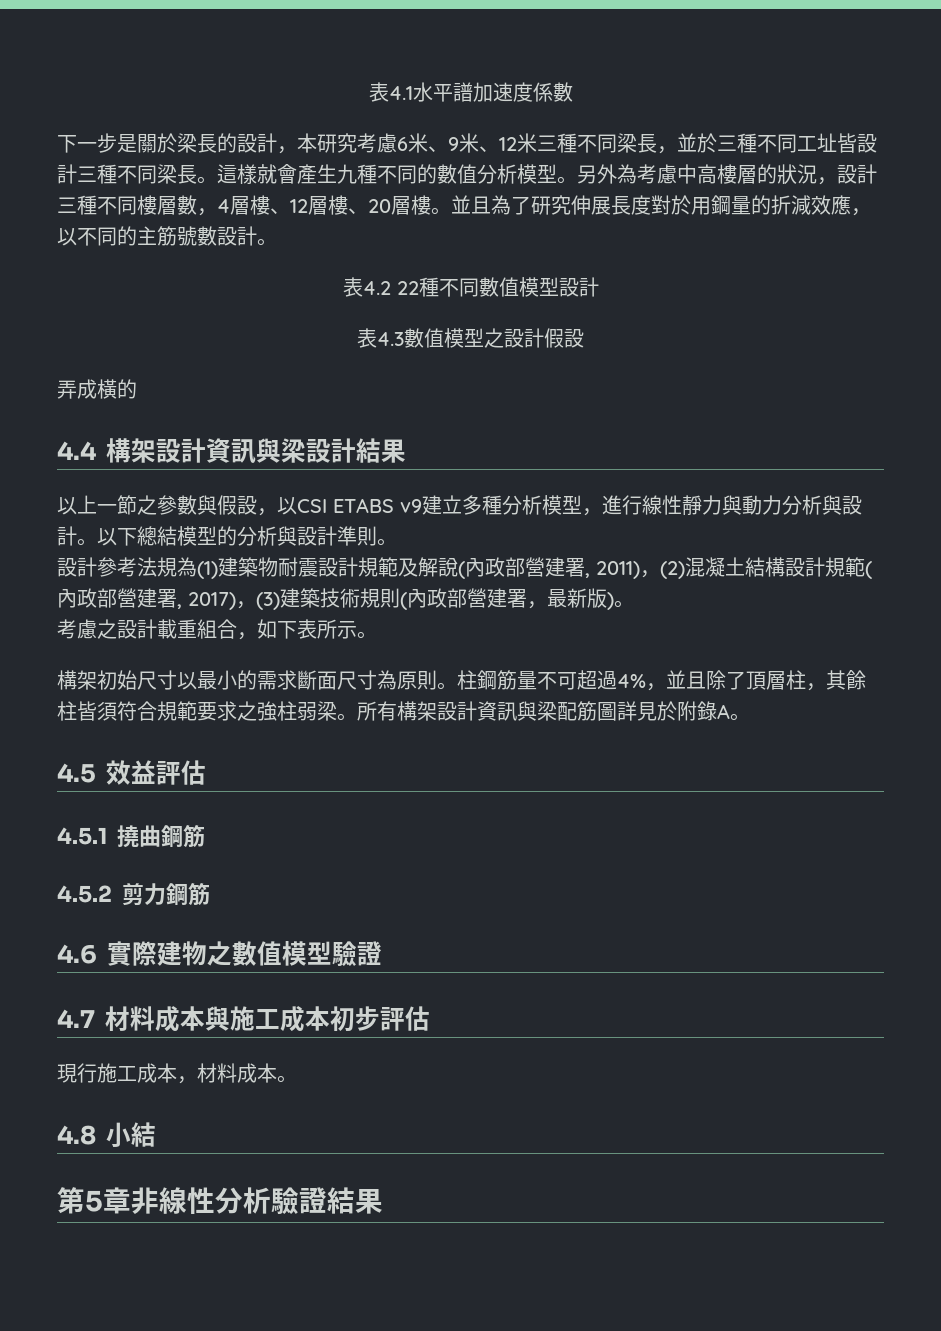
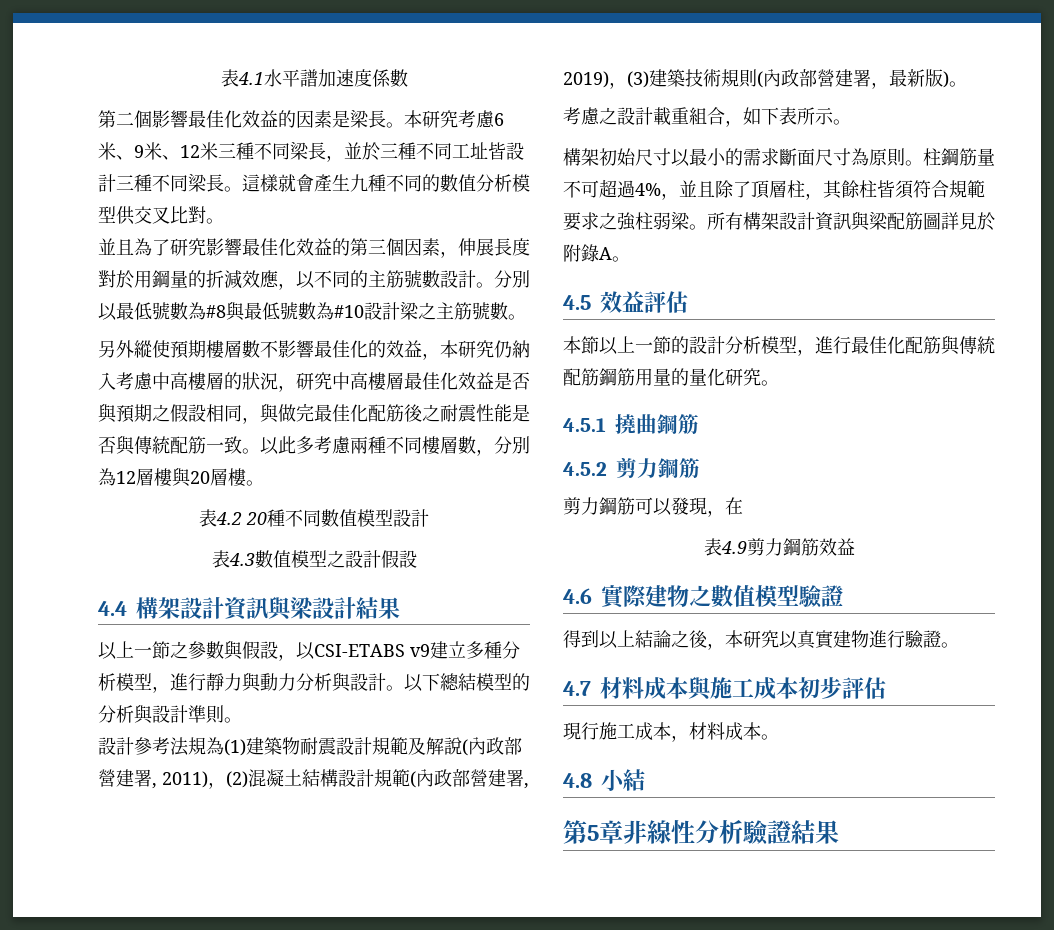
- 下一步是關於梁長的設計，本研究考慮6米、9米、12米三種不同梁長，並於三種不同工址皆設計三種不同梁長。
+ 第二個影響最佳化效益的因素是梁長。本研究考慮6米、9米、12米三種不同梁長，並於三種不同工址皆設計三種不同梁長。
- 這樣就會產生九種不同的數值分析模型。另外為考慮中高樓層的狀況，設計三種不同樓層數，4層樓、12層樓、20層樓。並且為了研究伸展長度對於用鋼量的折減效應，以不同的主筋號數設計。
+ 這樣就會產生九種不同的數值分析模型供交叉比對。
+ 並且為了研究影響最佳化效益的第三個因素，伸展長度對於用鋼量的折減效應，以不同的主筋號數設計。分別以最低號數為#8與最低號數為#10設計梁之主筋號數。
+ 另外縱使預期樓層數不影響最佳化的效益，本研究仍納入考慮中高樓層的狀況，研究中高樓層最佳化效益是否與預期之假設相同，與做完最佳化配筋後之耐震性能是否與傳統配筋一致。以此多考慮兩種不同樓層數，分別為12層樓與20層樓。
- 表4.2 22種不同數值模型設計
+ 表4.2 20種不同數值模型設計
- 弄成橫的
- 以上一節之參數與假設，以CSI ETABS v9建立多種分析模型，進行線性靜力與動力分析與設計。
+ 以上一節之參數與假設，以CSI-ETABS v9建立多種分析模型，進行靜力與動力分析與設計。
- 設計參考法規為(1)建築物耐震設計規範及解說(內政部營建署, 2011)，(2)混凝土結構設計規範(內政部營建署, 2017)，(3)建築技術規則(內政部營建署，最新版)。
+ 設計參考法規為(1)建築物耐震設計規範及解說(內政部營建署, 2011)，(2)混凝土結構設計規範(內政部營建署, 2019)，(3)建築技術規則(內政部營建署，最新版)。
+ 本節以上一節的設計分析模型，進行最佳化配筋與傳統配筋鋼筋用量的量化研究。
+ 剪力鋼筋可以發現，在
+ 表4.9剪力鋼筋效益
+ 得到以上結論之後，本研究以真實建物進行驗證。

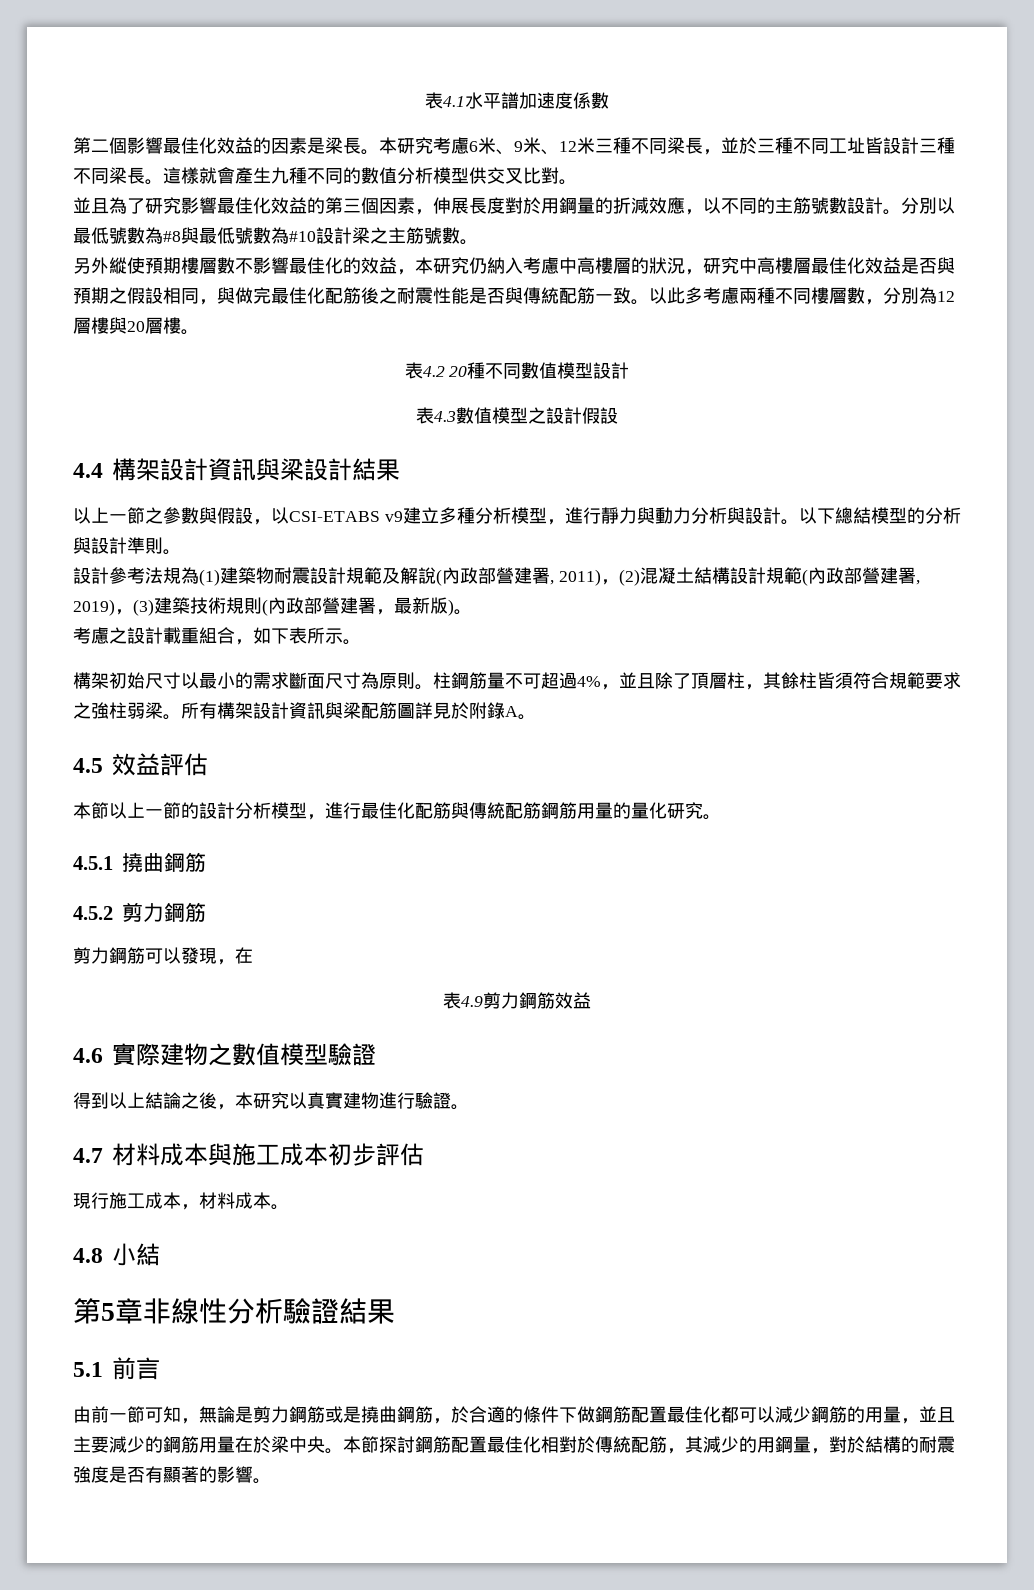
+ 5.1前言
+ 由前一節可知，無論是剪力鋼筋或是撓曲鋼筋，於合適的條件下做鋼筋配置最佳化都可以減少鋼筋的用量，並且主要減少的鋼筋用量在於梁中央。本節探討鋼筋配置最佳化相對於傳統配筋，其減少的用鋼量，對於結構的耐震強度是否有顯著的影響。

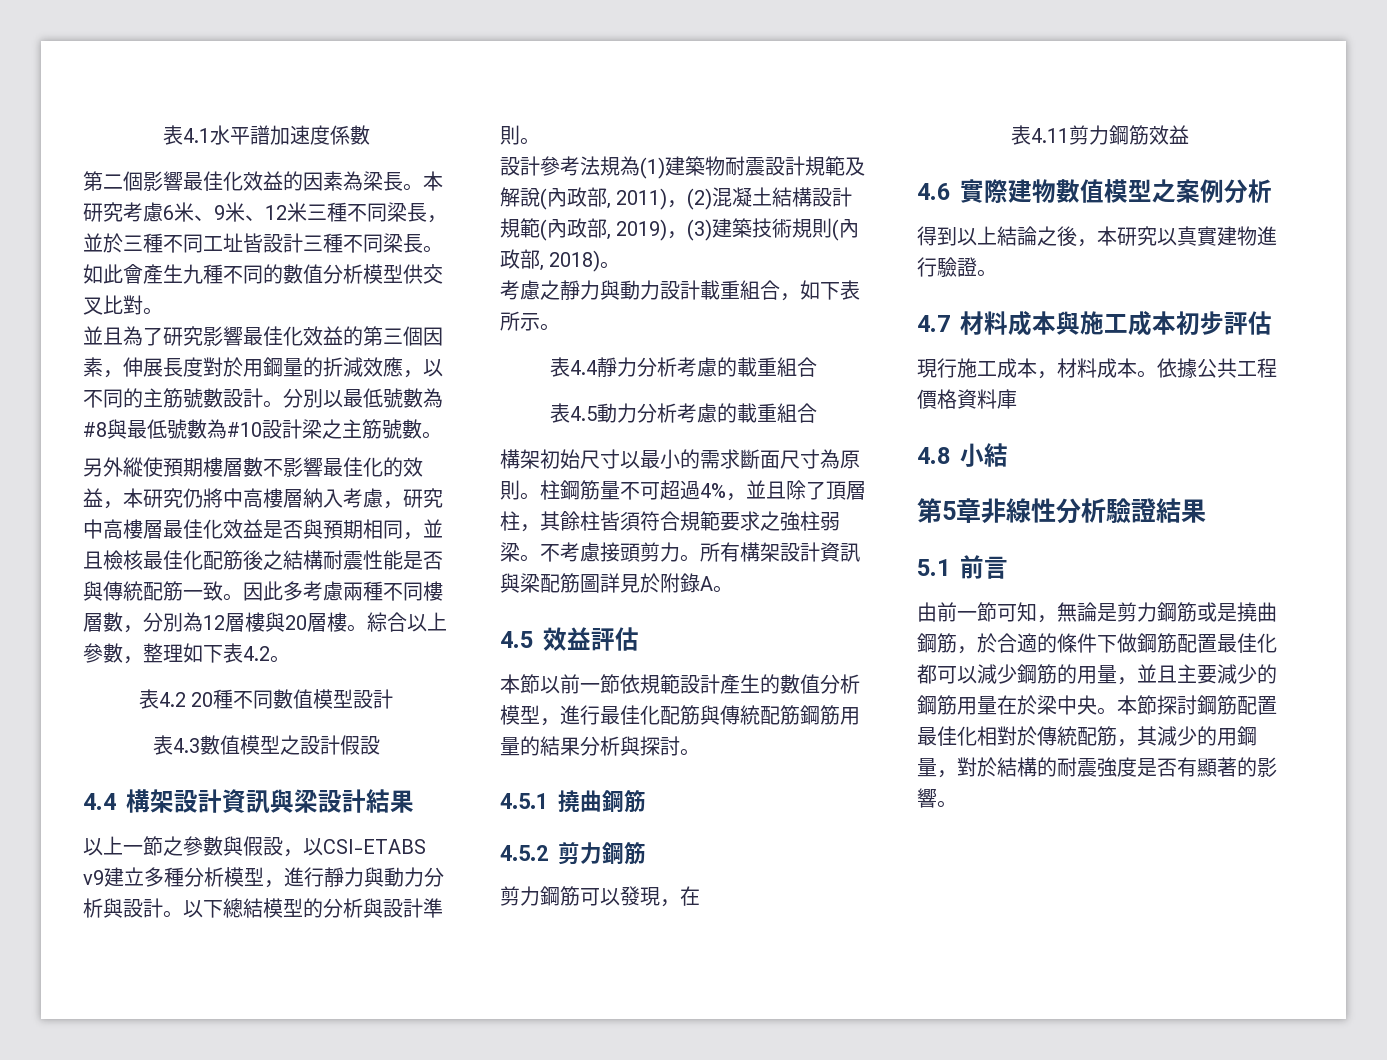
- 第二個影響最佳化效益的因素是梁長。
+ 第二個影響最佳化效益的因素為梁長。
- 這樣就會產生九種不同的數值分析模型供交叉比對。
+ 如此會產生九種不同的數值分析模型供交叉比對。
- 另外縱使預期樓層數不影響最佳化的效益，本研究仍納入考慮中高樓層的狀況，研究中高樓層最佳化效益是否與預期之假設相同，與做完最佳化配筋後之耐震性能是否與傳統配筋一致。
+ 另外縱使預期樓層數不影響最佳化的效益，本研究仍將中高樓層納入考慮，研究中高樓層最佳化效益是否與預期相同，並且檢核最佳化配筋後之結構耐震性能是否與傳統配筋一致。
- 以此多考慮兩種不同樓層數，分別為12層樓與20層樓。
+ 因此多考慮兩種不同樓層數，分別為12層樓與20層樓。綜合以上參數，整理如下表4.2。
- 設計參考法規為(1)建築物耐震設計規範及解說(內政部營建署, 2011)，(2)混凝土結構設計規範(內政部營建署, 2019)，(3)建築技術規則(內政部營建署，最新版)。
+ 設計參考法規為(1)建築物耐震設計規範及解說(內政部, 2011)，(2)混凝土結構設計規範(內政部, 2019)，(3)建築技術規則(內政部, 2018)。
- 考慮之設計載重組合，如下表所示。
+ 考慮之靜力與動力設計載重組合，如下表所示。
+ 表4.4靜力分析考慮的載重組合
+ 表4.5動力分析考慮的載重組合
+ 不考慮接頭剪力。
- 本節以上一節的設計分析模型，進行最佳化配筋與傳統配筋鋼筋用量的量化研究。
+ 本節以前一節依規範設計產生的數值分析模型，進行最佳化配筋與傳統配筋鋼筋用量的結果分析與探討。
- 表4.9剪力鋼筋效益
+ 表4.11剪力鋼筋效益
- 4.6實際建物之數值模型驗證
+ 4.6實際建物數值模型之案例分析
+ 依據公共工程價格資料庫

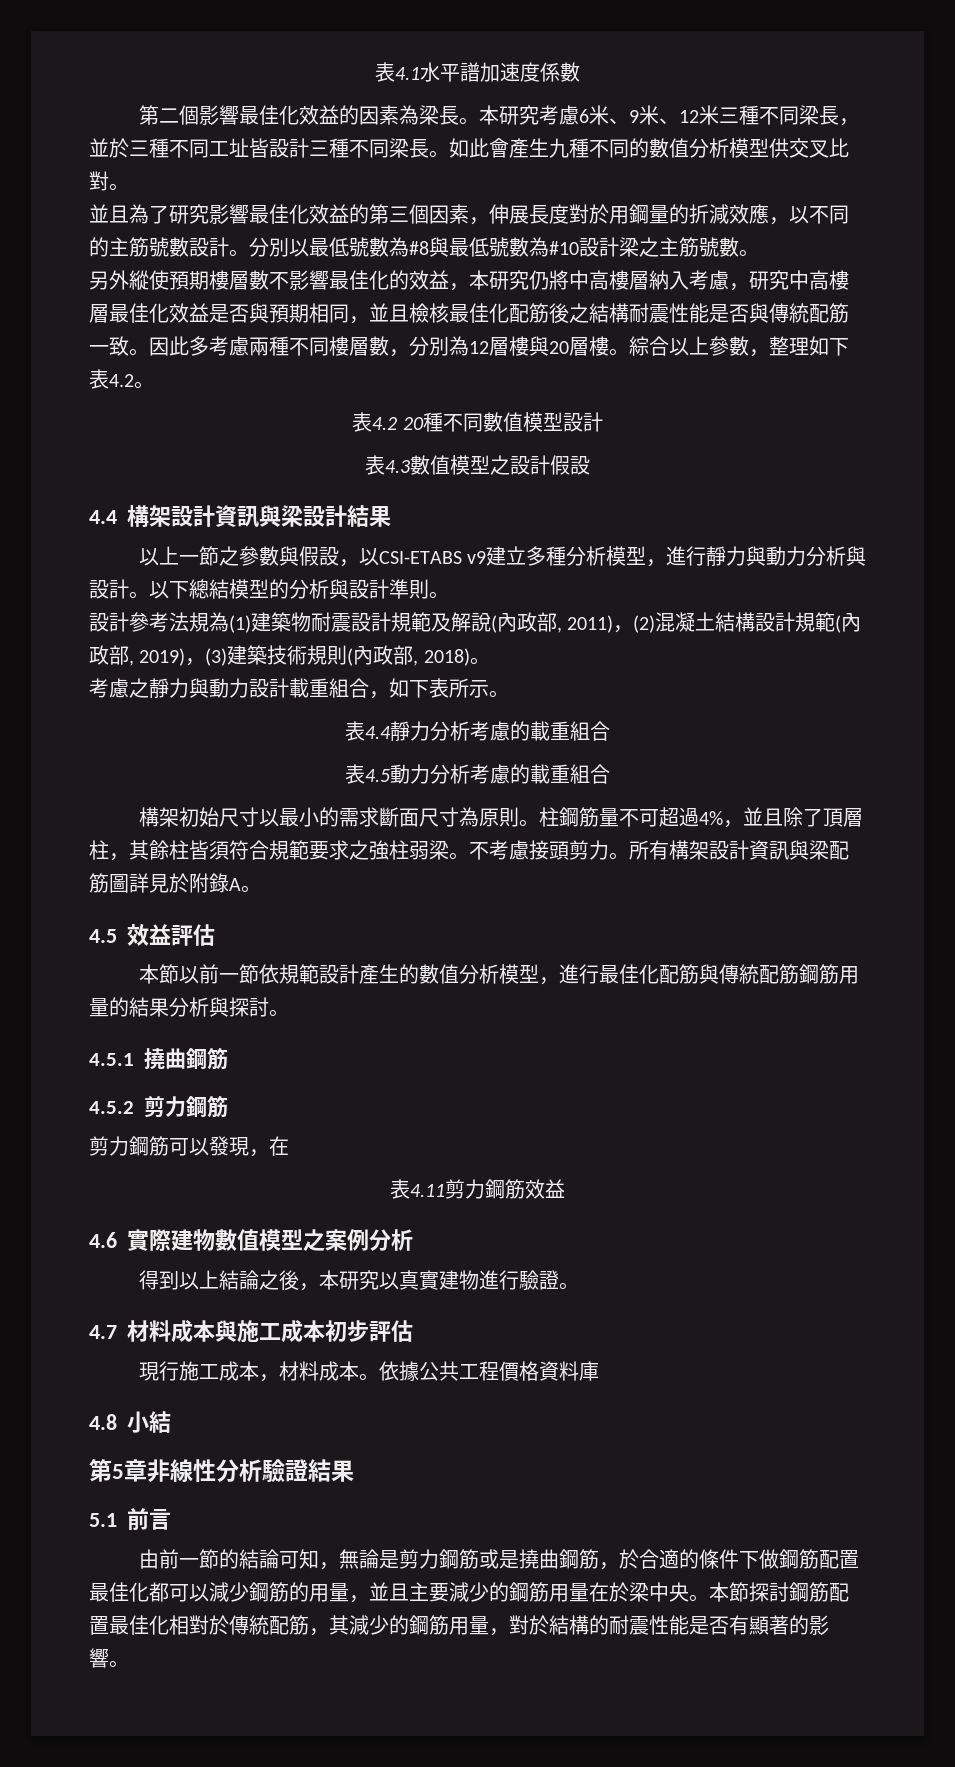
- 由前一節可知，無論是剪力鋼筋或是撓曲鋼筋，於合適的條件下做鋼筋配置最佳化都可以減少鋼筋的用量，並且主要減少的鋼筋用量在於梁中央。
+ 由前一節的結論可知，無論是剪力鋼筋或是撓曲鋼筋，於合適的條件下做鋼筋配置最佳化都可以減少鋼筋的用量，並且主要減少的鋼筋用量在於梁中央。
- 本節探討鋼筋配置最佳化相對於傳統配筋，其減少的用鋼量，對於結構的耐震強度是否有顯著的影響。
+ 本節探討鋼筋配置最佳化相對於傳統配筋，其減少的鋼筋用量，對於結構的耐震性能是否有顯著的影響。

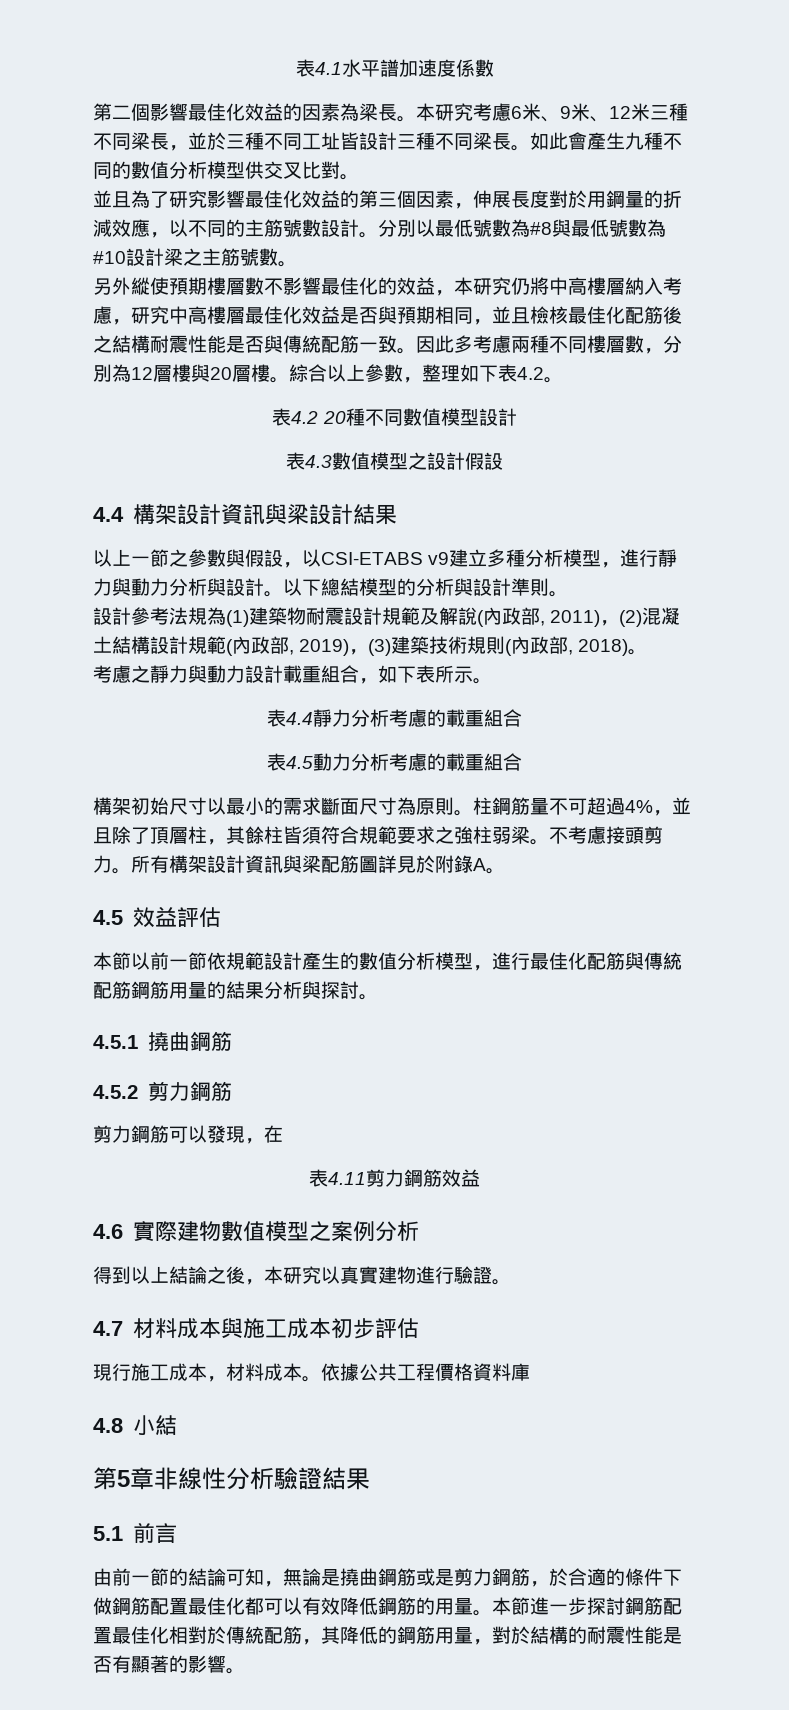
- 由前一節的結論可知，無論是剪力鋼筋或是撓曲鋼筋，於合適的條件下做鋼筋配置最佳化都可以減少鋼筋的用量，並且主要減少的鋼筋用量在於梁中央。本節探討鋼筋配置最佳化相對於傳統配筋，其減少的鋼筋用量，對於結構的耐震性能是否有顯著的影響。
+ 由前一節的結論可知，無論是撓曲鋼筋或是剪力鋼筋，於合適的條件下做鋼筋配置最佳化都可以有效降低鋼筋的用量。本節進一步探討鋼筋配置最佳化相對於傳統配筋，其降低的鋼筋用量，對於結構的耐震性能是否有顯著的影響。

